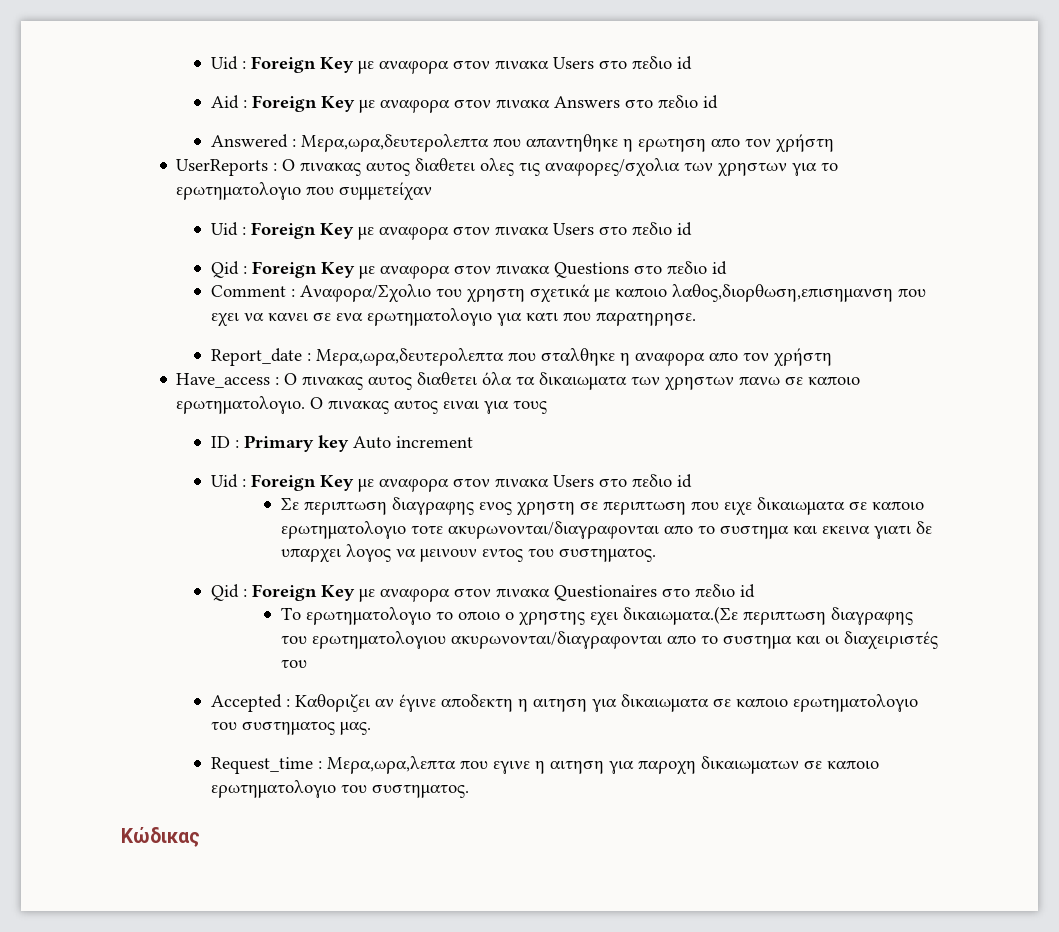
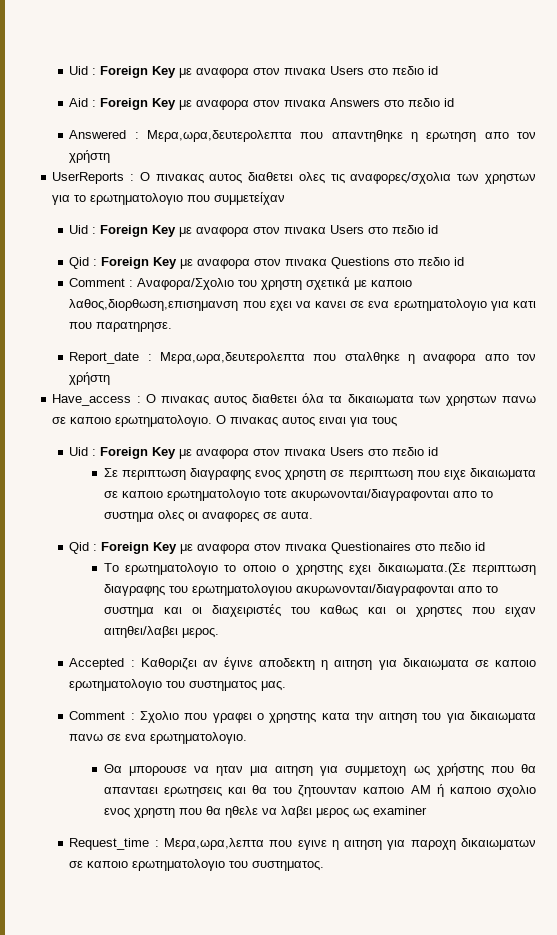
- ID : Primary key Auto increment
- Σε περιπτωση διαγραφης ενος χρηστη σε περιπτωση που ειχε δικαιωματα σε καποιο ερωτηματολογιο τοτε ακυρωνονται/διαγραφονται απο το συστημα και εκεινα γιατι δε υπαρχει λογος να μεινουν εντος του συστηματος.
+ Σε περιπτωση διαγραφης ενος χρηστη σε περιπτωση που ειχε δικαιωματα σε καποιο ερωτηματολογιο τοτε ακυρωνονται/διαγραφονται απο το συστημα ολες οι αναφορες σε αυτα.
- Το ερωτηματολογιο το οποιο ο χρηστης εχει δικαιωματα.(Σε περιπτωση διαγραφης του ερωτηματολογιου ακυρωνονται/διαγραφονται απο το συστημα και οι διαχειριστές του
+ Το ερωτηματολογιο το οποιο ο χρηστης εχει δικαιωματα.(Σε περιπτωση διαγραφης του ερωτηματολογιου ακυρωνονται/διαγραφονται απο το συστημα και οι διαχειριστές του καθως και οι χρηστες που ειχαν αιτηθει/λαβει μερος.
+ Comment : Σχολιο που γραφει ο χρηστης κατα την αιτηση του για δικαιωματα πανω σε ενα ερωτηματολογιο.
+ Θα μπορουσε να ηταν μια αιτηση για συμμετοχη ως χρήστης που θα απανταει ερωτησεις και θα του ζητουνταν καποιο ΑΜ ή καποιο σχολιο ενος χρηστη που θα ηθελε να λαβει μερος ως examiner
- Κώδικας

